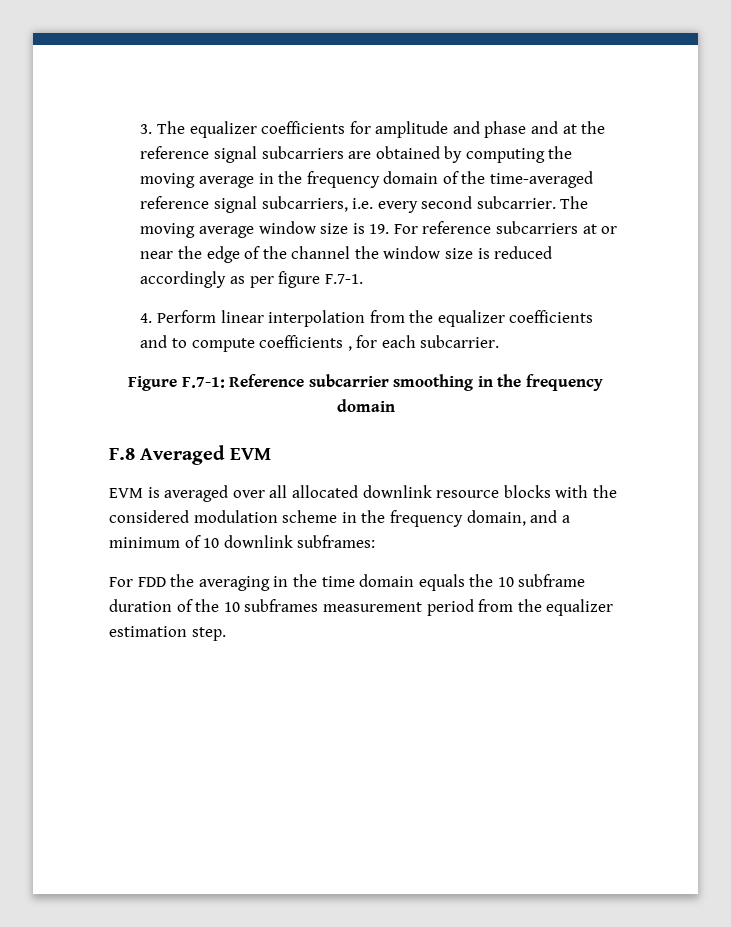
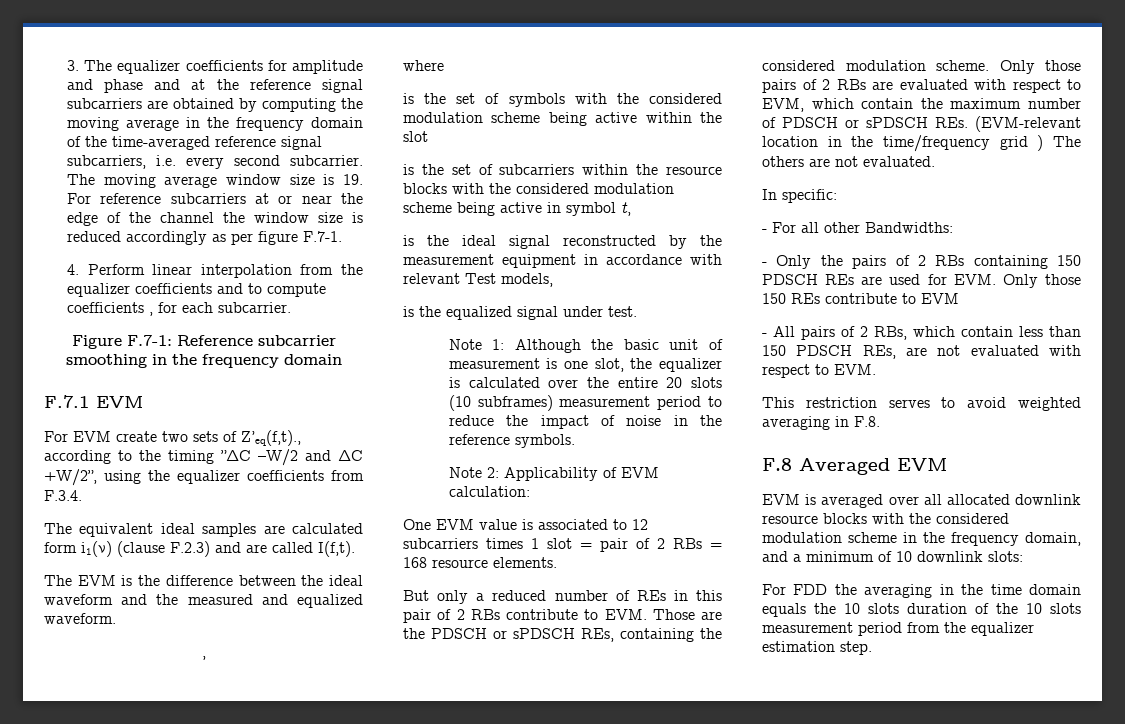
+ F.7.1 EVM
+ For EVM create two sets of Z’eq(f,t)., according to the timing ”ΔC –W/2 and ΔC +W/2”, using the equalizer coefficients from F.3.4.
+ The equivalent ideal samples are calculated form i1(ν) (clause F.2.3) and are called I(f,t).
+ The EVM is the difference between the ideal waveform and the measured and equalized waveform.
+ ,
+ where
+ is the set of symbols with the considered modulation scheme being active within the slot
+ is the set of subcarriers within the resource blocks with the considered modulation scheme being active in symbol t,
+ is the ideal signal reconstructed by the measurement equipment in accordance with relevant Test models,
+ is the equalized signal under test.
+ Note 1: Although the basic unit of measurement is one slot, the equalizer is calculated over the entire 20 slots (10 subframes) measurement period to reduce the impact of noise in the reference symbols.
+ Note 2: Applicability of EVM calculation:
+ One EVM value is associated to 12 subcarriers times 1 slot = pair of 2 RBs = 168 resource elements.
+ But only a reduced number of REs in this pair of 2 RBs contribute to EVM. Those are the PDSCH or sPDSCH REs, containing the considered modulation scheme. Only those pairs of 2 RBs are evaluated with respect to EVM, which contain the maximum number of PDSCH or sPDSCH REs. (EVM-relevant location in the time/frequency grid ) The others are not evaluated.
+ In specific:
+ - For all other Bandwidths:
+ - Only the pairs of 2 RBs containing 150 PDSCH REs are used for EVM. Only those 150 REs contribute to EVM
+ - All pairs of 2 RBs, which contain less than 150 PDSCH REs, are not evaluated with respect to EVM.
+ This restriction serves to avoid weighted averaging in F.8.
- EVM is averaged over all allocated downlink resource blocks with the considered modulation scheme in the frequency domain, and a minimum of 10 downlink subframes:
+ EVM is averaged over all allocated downlink resource blocks with the considered modulation scheme in the frequency domain, and a minimum of 10 downlink slots:
- For FDD the averaging in the time domain equals the 10 subframe duration of the 10 subframes measurement period from the equalizer estimation step.
+ For FDD the averaging in the time domain equals the 10 slots duration of the 10 slots measurement period from the equalizer estimation step.

